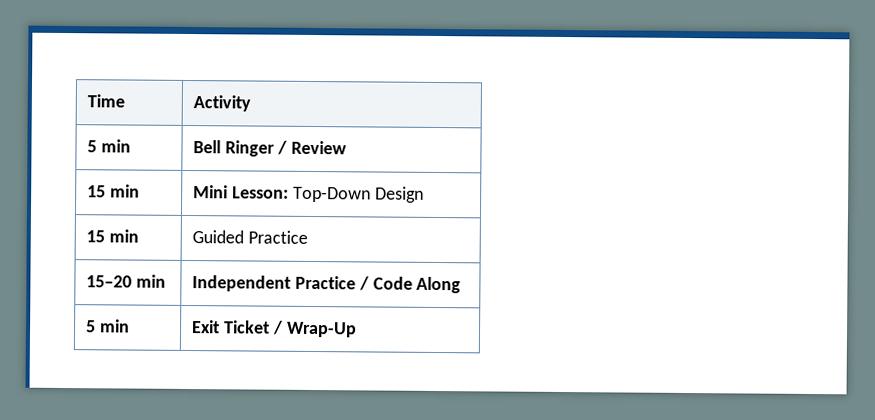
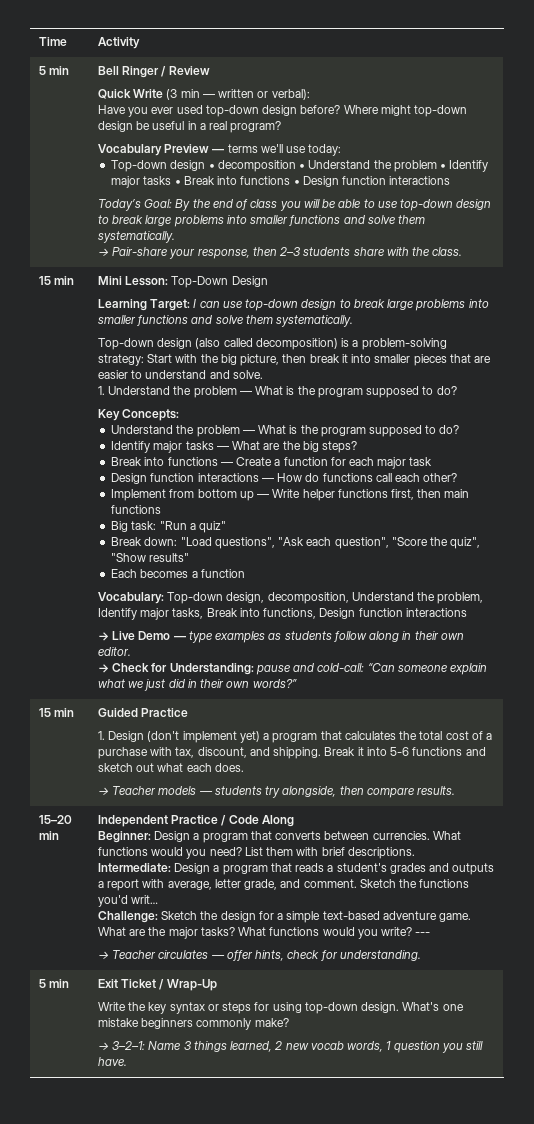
+ Quick Write (3 min — written or verbal):
+ Have you ever used top-down design before? Where might top-down design be useful in a real program?
+ Vocabulary Preview — terms we'll use today:
+ Top-down design • decomposition • Understand the problem • Identify major tasks • Break into functions • Design function interactions
+ Today’s Goal: By the end of class you will be able to use top-down design to break large problems into smaller functions and solve them systematically.
+ → Pair-share your response, then 2–3 students share with the class.
+ Learning Target: I can use top-down design to break large problems into smaller functions and solve them systematically.
+ Top-down design (also called decomposition) is a problem-solving strategy: Start with the big picture, then break it into smaller pieces that are easier to understand and solve.
+ 1. Understand the problem — What is the program supposed to do?
+ Key Concepts:
+ Understand the problem — What is the program supposed to do?
+ Identify major tasks — What are the big steps?
+ Break into functions — Create a function for each major task
+ Design function interactions — How do functions call each other?
+ Implement from bottom up — Write helper functions first, then main functions
+ Big task: "Run a quiz"
+ Break down: "Load questions", "Ask each question", "Score the quiz", "Show results"
+ Each becomes a function
+ Vocabulary: Top-down design, decomposition, Understand the problem, Identify major tasks, Break into functions, Design function interactions
+ → Live Demo — type examples as students follow along in their own editor.
+ → Check for Understanding: pause and cold-call: “Can someone explain what we just did in their own words?”
  15 min | Guided Practice
+ 1. Design (don't implement yet) a program that calculates the total cost of a purchase with tax, discount, and shipping. Break it into 5-6 functions and sketch out what each does.
+ → Teacher models — students try alongside, then compare results.
+ Beginner: Design a program that converts between currencies. What functions would you need? List them with brief descriptions.
+ Intermediate: Design a program that reads a student's grades and outputs a report with average, letter grade, and comment. Sketch the functions you'd writ…
+ Challenge: Sketch the design for a simple text-based adventure game. What are the major tasks? What functions would you write? ---
+ → Teacher circulates — offer hints, check for understanding.
  5 min | Exit Ticket / Wrap-Up
+ Write the key syntax or steps for using top-down design. What's one mistake beginners commonly make?
+ → 3–2–1: Name 3 things learned, 2 new vocab words, 1 question you still have.

